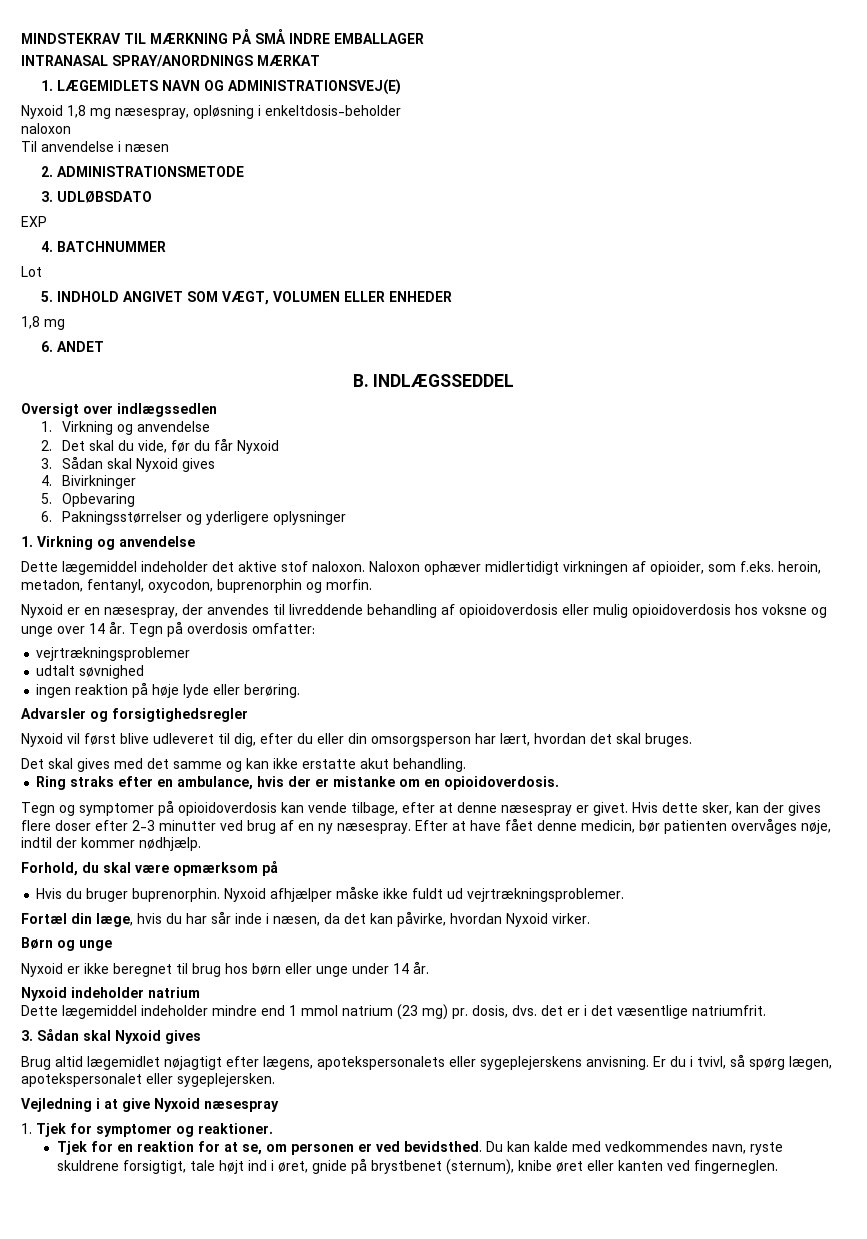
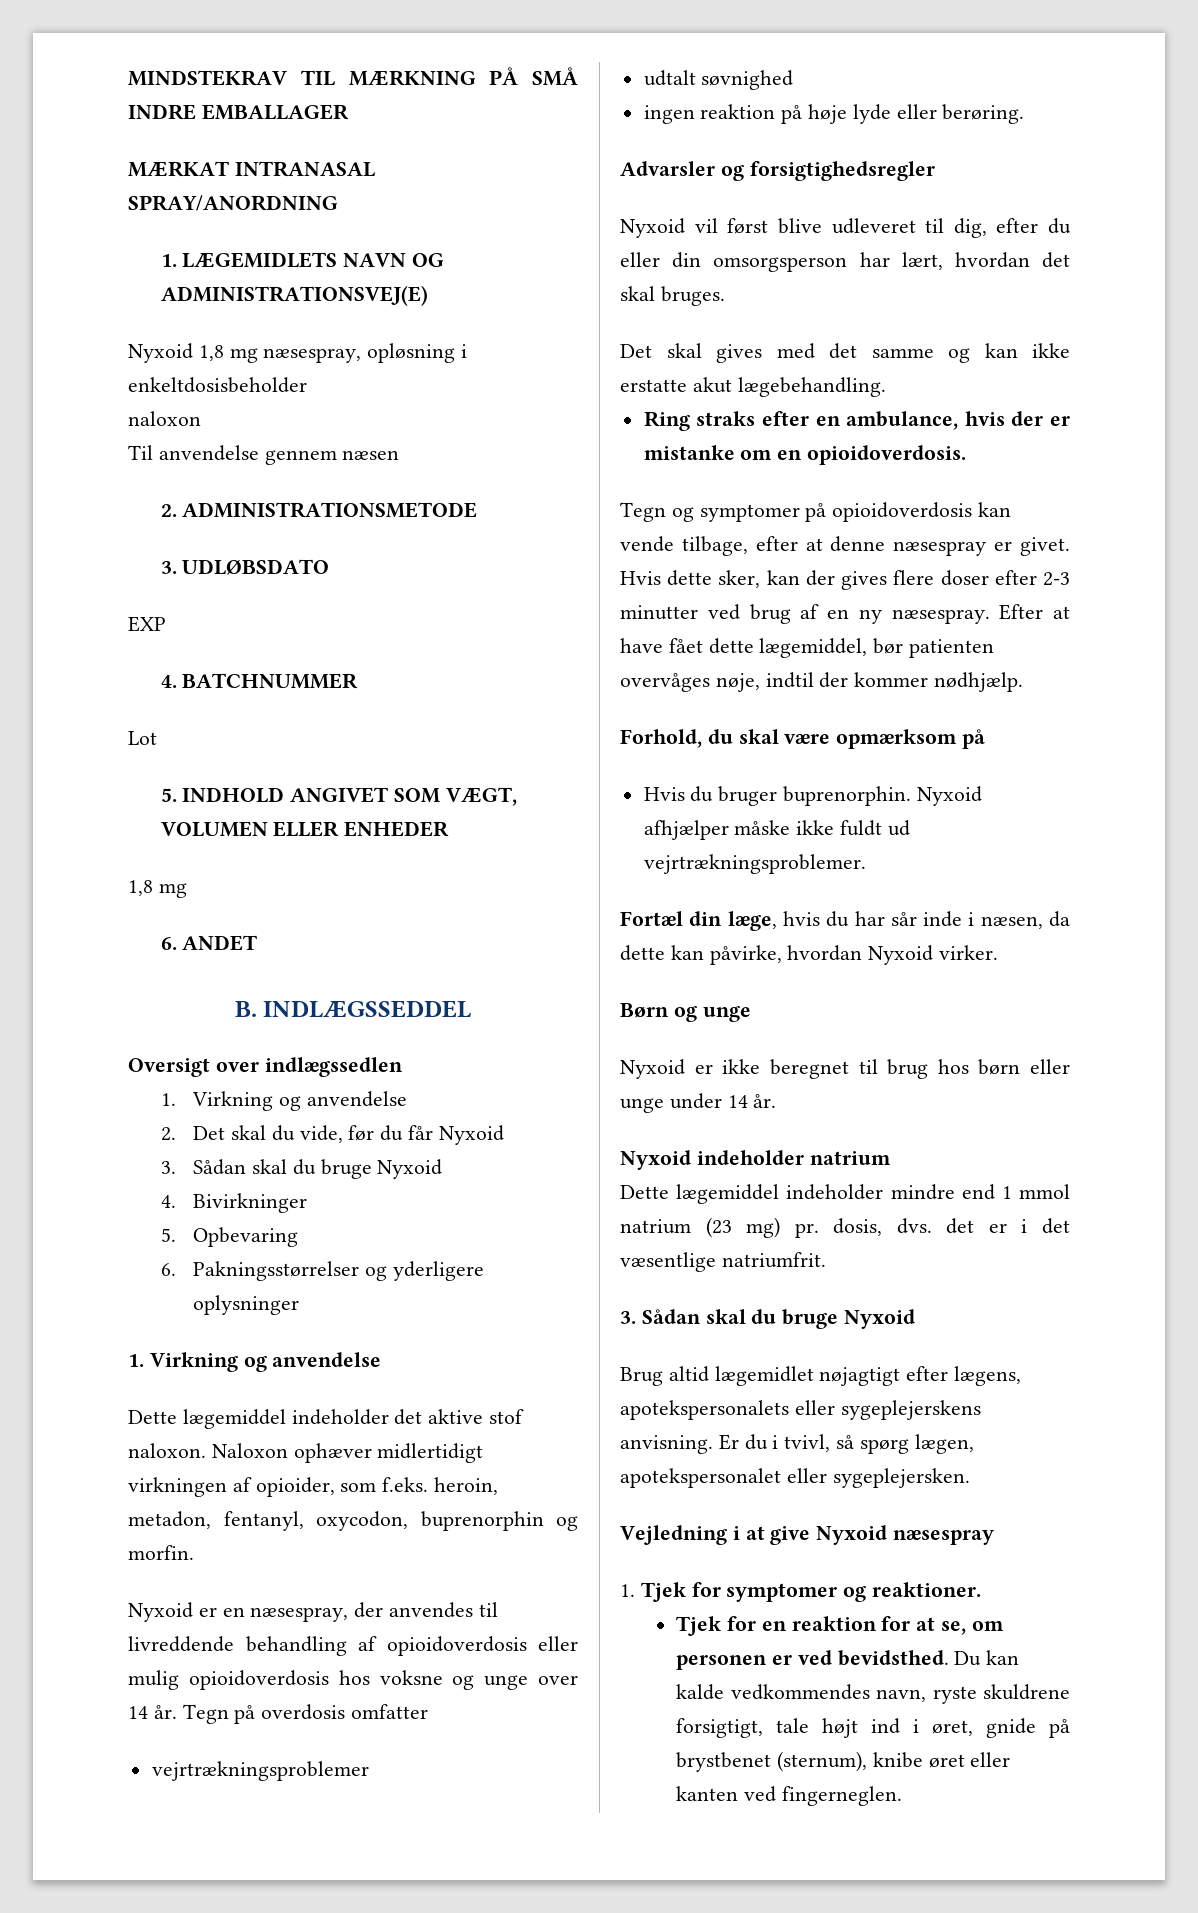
- INTRANASAL SPRAY/ANORDNINGS MÆRKAT
+ MÆRKAT INTRANASAL SPRAY/ANORDNING
- Nyxoid 1,8 mg næsespray, opløsning i enkeltdosis-beholder
+ Nyxoid 1,8 mg næsespray, opløsning i enkeltdosisbeholder
- Til anvendelse i næsen
+ Til anvendelse gennem næsen
  2. Det skal du vide, før du får Nyxoid
- 3. Sådan skal Nyxoid gives
+ 3. Sådan skal du bruge Nyxoid
- Tegn på overdosis omfatter:
+ Tegn på overdosis omfatter
- Det skal gives med det samme og kan ikke erstatte akut behandling.
+ Det skal gives med det samme og kan ikke erstatte akut lægebehandling.
- Efter at have fået denne medicin, bør patienten overvåges nøje, indtil der kommer nødhjælp.
+ Efter at have fået dette lægemiddel, bør patienten overvåges nøje, indtil der kommer nødhjælp.
- Fortæl din læge, hvis du har sår inde i næsen, da det kan påvirke, hvordan Nyxoid virker.
+ Fortæl din læge, hvis du har sår inde i næsen, da dette kan påvirke, hvordan Nyxoid virker.
  Dette lægemiddel indeholder mindre end 1 mmol natrium (23 mg) pr. dosis, dvs. det er i det væsentlige natriumfrit.
- 3. Sådan skal Nyxoid gives
+ 3. Sådan skal du bruge Nyxoid
- Du kan kalde med vedkommendes navn, ryste skuldrene forsigtigt, tale højt ind i øret, gnide på brystbenet (sternum), knibe øret eller kanten ved fingerneglen.
+ Du kan kalde vedkommendes navn, ryste skuldrene forsigtigt, tale højt ind i øret, gnide på brystbenet (sternum), knibe øret eller kanten ved fingerneglen.

